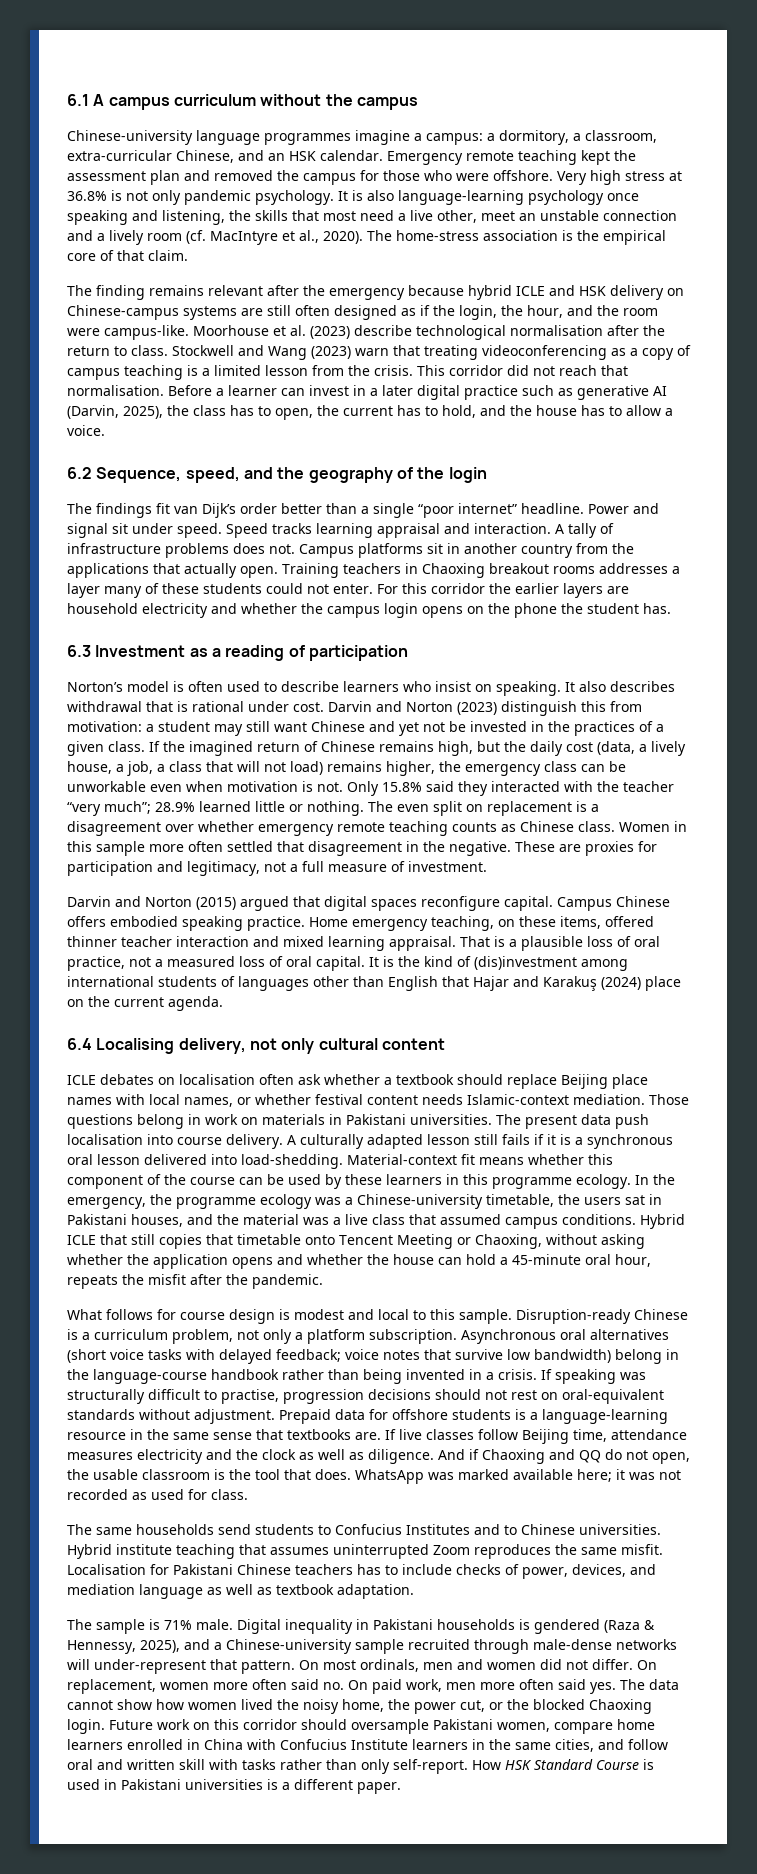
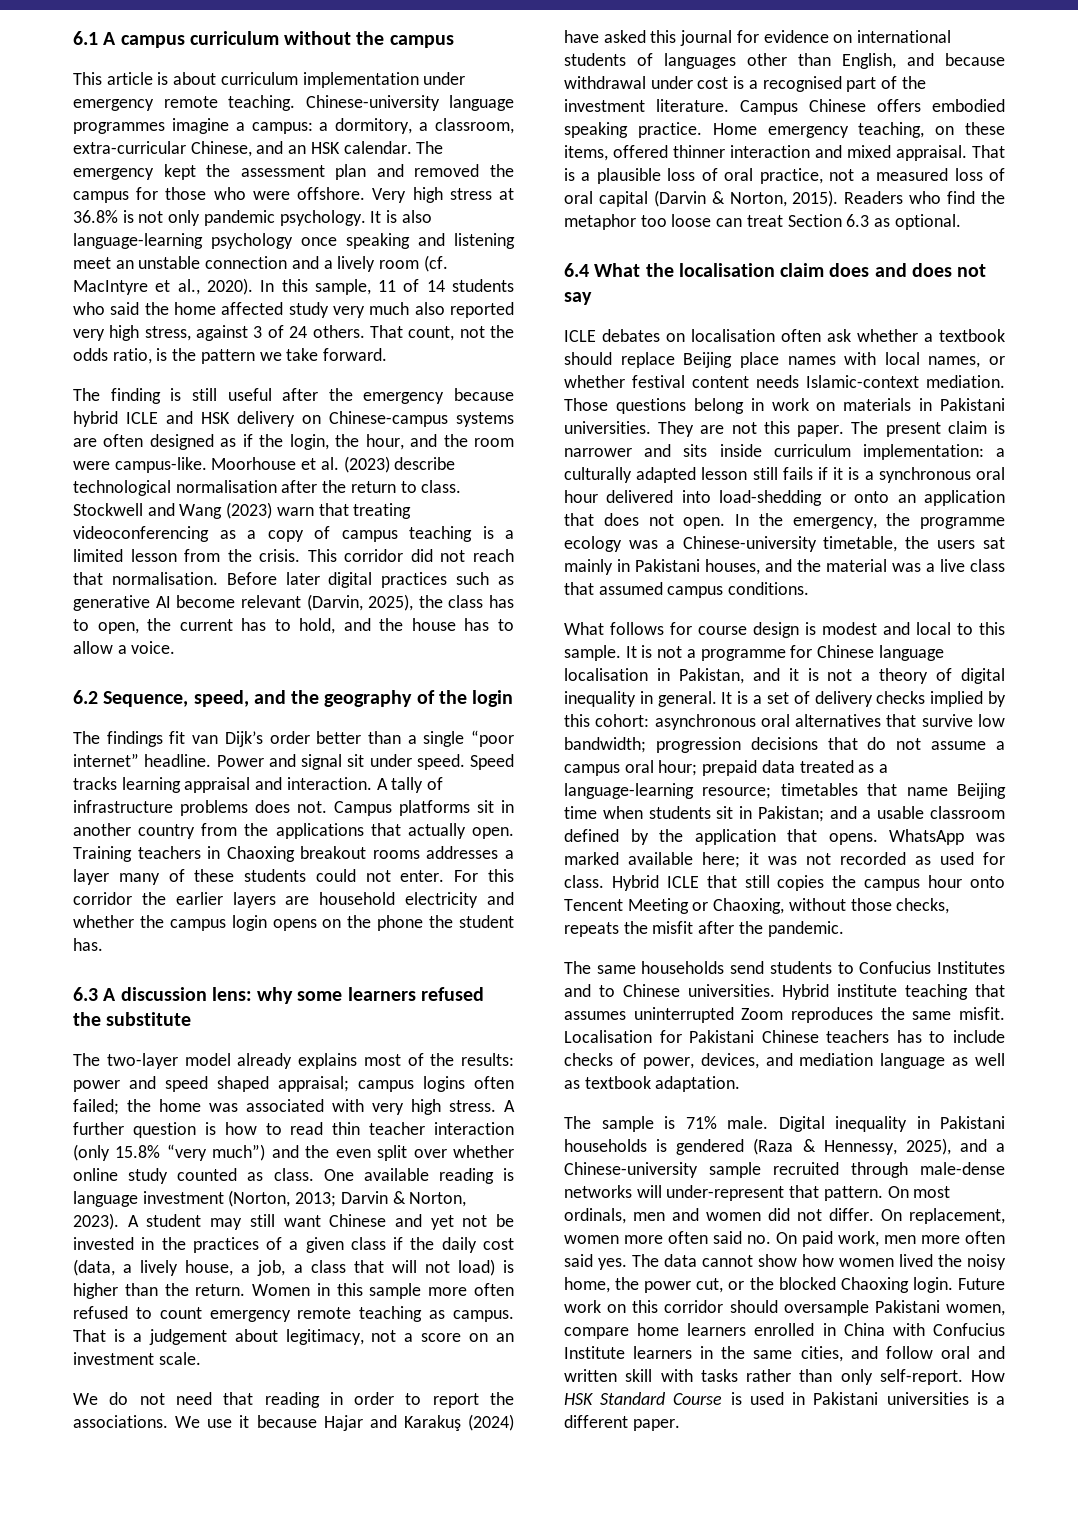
+ This article is about curriculum implementation under emergency remote teaching.
- Emergency remote teaching kept the assessment plan and removed the campus for those who were offshore.
+ The emergency kept the assessment plan and removed the campus for those who were offshore.
- It is also language-learning psychology once speaking and listening, the skills that most need a live other, meet an unstable connection and a lively room (cf. MacIntyre et al., 2020).
+ It is also language-learning psychology once speaking and listening meet an unstable connection and a lively room (cf. MacIntyre et al., 2020).
- The home-stress association is the empirical core of that claim.
+ In this sample, 11 of 14 students who said the home affected study very much also reported very high stress, against 3 of 24 others. That count, not the odds ratio, is the pattern we take forward.
- The finding remains relevant after the emergency because hybrid ICLE and HSK delivery on Chinese-campus systems are still often designed as if the login, the hour, and the room were campus-like.
+ The finding is still useful after the emergency because hybrid ICLE and HSK delivery on Chinese-campus systems are often designed as if the login, the hour, and the room were campus-like.
- Before a learner can invest in a later digital practice such as generative AI (Darvin, 2025), the class has to open, the current has to hold, and the house has to allow a voice.
+ Before later digital practices such as generative AI become relevant (Darvin, 2025), the class has to open, the current has to hold, and the house has to allow a voice.
- 6.3 Investment as a reading of participation
- Norton’s model is often used to describe learners who insist on speaking. It also describes withdrawal that is rational under cost. Darvin and Norton (2023) distinguish this from motivation: a student may still want Chinese and yet not be invested in the practices of a given class. If the imagined return of Chinese remains high, but the daily cost (data, a lively house, a job, a class that will not load) remains higher, the emergency class can be unworkable even when motivation is not. Only 15.8% said they interacted with the teacher “very much”; 28.9% learned little or nothing. The even split on replacement is a disagreement over whether emergency remote teaching counts as Chinese class.
+ 6.3 A discussion lens: why some learners refused the substitute
+ The two-layer model already explains most of the results: power and speed shaped appraisal; campus logins often failed; the home was associated with very high stress. A further question is how to read thin teacher interaction (only 15.8% “very much”) and the even split over whether online study counted as class. One available reading is language investment (Norton, 2013; Darvin & Norton, 2023). A student may still want Chinese and yet not be invested in the practices of a given class if the daily cost (data, a lively house, a job, a class that will not load) is higher than the return.
- Women in this sample more often settled that disagreement in the negative. These are proxies for participation and legitimacy, not a full measure of investment.
- Darvin and Norton (2015) argued that digital spaces reconfigure capital.
+ Women in this sample more often refused to count emergency remote teaching as campus. That is a judgement about legitimacy, not a score on an investment scale.
+ We do not need that reading in order to report the associations. We use it because Hajar and Karakuş (2024) have asked this journal for evidence on international students of languages other than English, and because withdrawal under cost is a recognised part of the investment literature.
- Home emergency teaching, on these items, offered thinner teacher interaction and mixed learning appraisal.
+ Home emergency teaching, on these items, offered thinner interaction and mixed appraisal.
- That is a plausible loss of oral practice, not a measured loss of oral capital. It is the kind of (dis)investment among international students of languages other than English that Hajar and Karakuş (2024) place on the current agenda.
- 6.4 Localising delivery, not only cultural content
+ That is a plausible loss of oral practice, not a measured loss of oral capital (Darvin & Norton, 2015). Readers who find the metaphor too loose can treat Section 6.3 as optional.
+ 6.4 What the localisation claim does and does not say
- The present data push localisation into course delivery. A culturally adapted lesson still fails if it is a synchronous oral lesson delivered into load-shedding. Material-context fit means whether this component of the course can be used by these learners in this programme ecology.
+ They are not this paper. The present claim is narrower and sits inside curriculum implementation: a culturally adapted lesson still fails if it is a synchronous oral hour delivered into load-shedding or onto an application that does not open.
- In the emergency, the programme ecology was a Chinese-university timetable, the users sat in Pakistani houses, and the material was a live class that assumed campus conditions. Hybrid ICLE that still copies that timetable onto Tencent Meeting or Chaoxing, without asking whether the application opens and whether the house can hold a 45-minute oral hour, repeats the misfit after the pandemic.
+ In the emergency, the programme ecology was a Chinese-university timetable, the users sat mainly in Pakistani houses, and the material was a live class that assumed campus conditions.
- Disruption-ready Chinese is a curriculum problem, not only a platform subscription. Asynchronous oral alternatives (short voice tasks with delayed feedback; voice notes that survive low bandwidth) belong in the language-course handbook rather than being invented in a crisis. If speaking was structurally difficult to practise, progression decisions should not rest on oral-equivalent standards without adjustment. Prepaid data for offshore students is a language-learning resource in the same sense that textbooks are. If live classes follow Beijing time, attendance measures electricity and the clock as well as diligence. And if Chaoxing and QQ do not open, the usable classroom is the tool that does.
+ It is not a programme for Chinese language localisation in Pakistan, and it is not a theory of digital inequality in general. It is a set of delivery checks implied by this cohort: asynchronous oral alternatives that survive low bandwidth; progression decisions that do not assume a campus oral hour; prepaid data treated as a language-learning resource; timetables that name Beijing time when students sit in Pakistan; and a usable classroom defined by the application that opens.
+ Hybrid ICLE that still copies the campus hour onto Tencent Meeting or Chaoxing, without those checks, repeats the misfit after the pandemic.

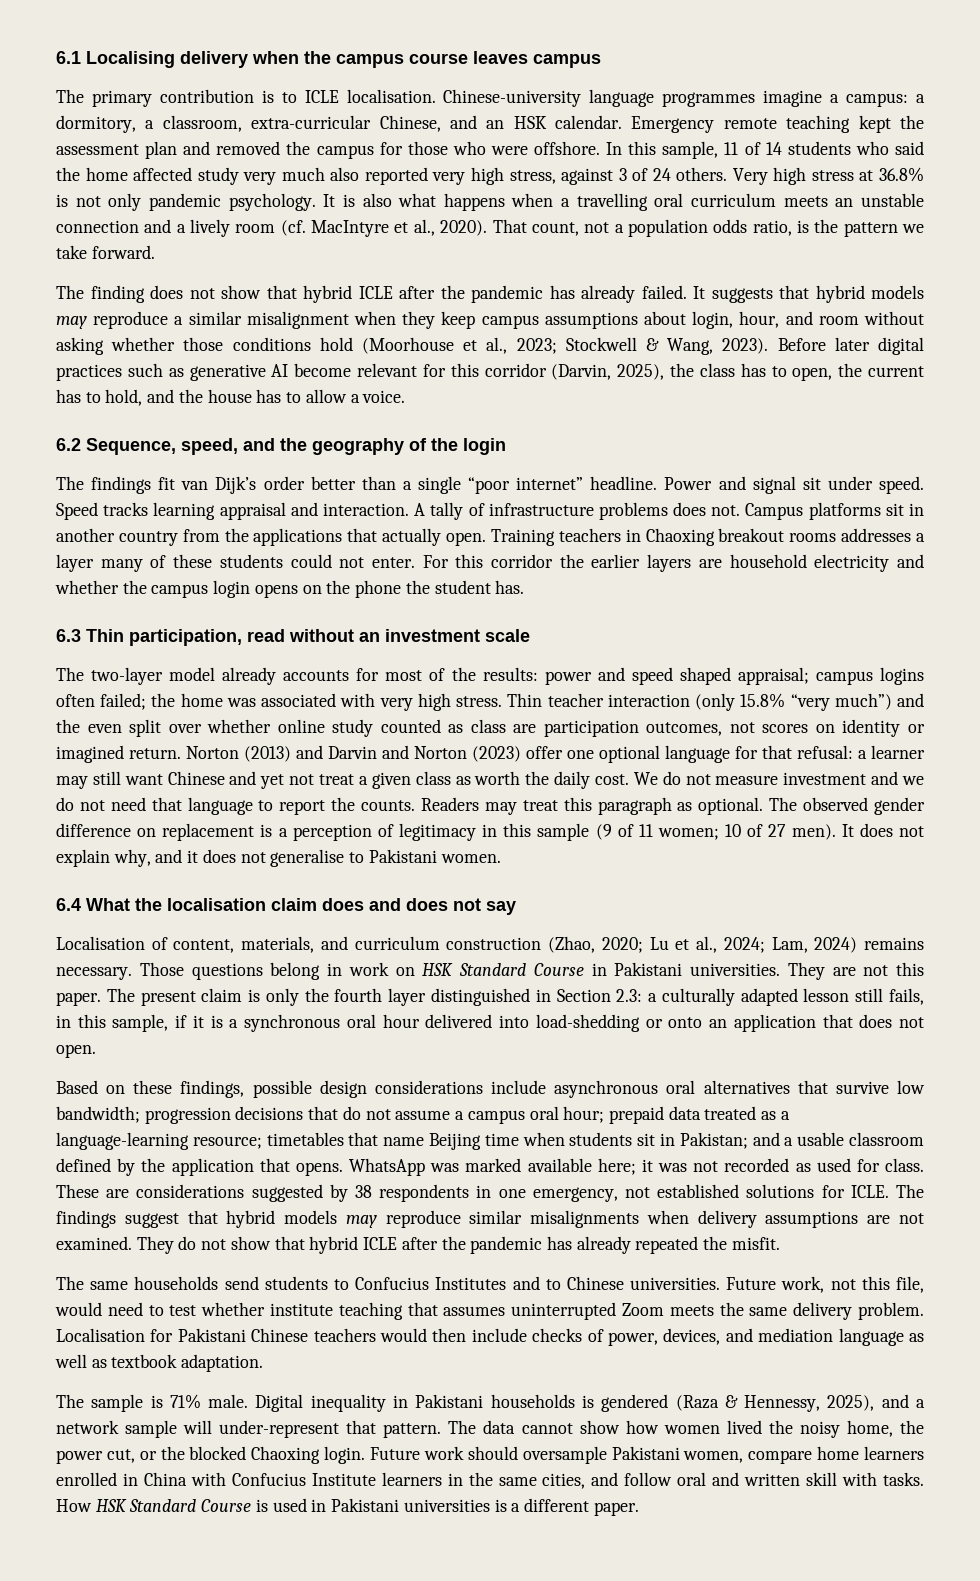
- 6.1 A campus curriculum without the campus
- This article is about curriculum implementation under emergency remote teaching.
+ 6.1 Localising delivery when the campus course leaves campus
+ The primary contribution is to ICLE localisation.
- The emergency kept the assessment plan and removed the campus for those who were offshore.
+ Emergency remote teaching kept the assessment plan and removed the campus for those who were offshore.
- Very high stress at 36.8% is not only pandemic psychology. It is also language-learning psychology once speaking and listening meet an unstable connection and a lively room (cf. MacIntyre et al., 2020).
+ Very high stress at 36.8% is not only pandemic psychology. It is also what happens when a travelling oral curriculum meets an unstable connection and a lively room (cf. MacIntyre et al., 2020).
- That count, not the odds ratio, is the pattern we take forward.
+ That count, not a population odds ratio, is the pattern we take forward.
- The finding is still useful after the emergency because hybrid ICLE and HSK delivery on Chinese-campus systems are often designed as if the login, the hour, and the room were campus-like. Moorhouse et al. (2023) describe technological normalisation after the return to class. Stockwell and Wang (2023) warn that treating videoconferencing as a copy of campus teaching is a limited lesson from the crisis. This corridor did not reach that normalisation.
+ The finding does not show that hybrid ICLE after the pandemic has already failed. It suggests that hybrid models may reproduce a similar misalignment when they keep campus assumptions about login, hour, and room without asking whether those conditions hold (Moorhouse et al., 2023; Stockwell & Wang, 2023).
- Before later digital practices such as generative AI become relevant (Darvin, 2025), the class has to open, the current has to hold, and the house has to allow a voice.
+ Before later digital practices such as generative AI become relevant for this corridor (Darvin, 2025), the class has to open, the current has to hold, and the house has to allow a voice.
- 6.3 A discussion lens: why some learners refused the substitute
+ 6.3 Thin participation, read without an investment scale
- The two-layer model already explains most of the results: power and speed shaped appraisal; campus logins often failed; the home was associated with very high stress.
+ The two-layer model already accounts for most of the results: power and speed shaped appraisal; campus logins often failed; the home was associated with very high stress.
- A further question is how to read thin teacher interaction (only 15.8% “very much”) and the even split over whether online study counted as class. One available reading is language investment (Norton, 2013; Darvin & Norton, 2023). A student may still want Chinese and yet not be invested in the practices of a given class if the daily cost (data, a lively house, a job, a class that will not load) is higher than the return. Women in this sample more often refused to count emergency remote teaching as campus. That is a judgement about legitimacy, not a score on an investment scale.
- We do not need that reading in order to report the associations. We use it because Hajar and Karakuş (2024) have asked this journal for evidence on international students of languages other than English, and because withdrawal under cost is a recognised part of the investment literature. Campus Chinese offers embodied speaking practice. Home emergency teaching, on these items, offered thinner interaction and mixed appraisal. That is a plausible loss of oral practice, not a measured loss of oral capital (Darvin & Norton, 2015). Readers who find the metaphor too loose can treat Section 6.3 as optional.
+ Thin teacher interaction (only 15.8% “very much”) and the even split over whether online study counted as class are participation outcomes, not scores on identity or imagined return. Norton (2013) and Darvin and Norton (2023) offer one optional language for that refusal: a learner may still want Chinese and yet not treat a given class as worth the daily cost. We do not measure investment and we do not need that language to report the counts. Readers may treat this paragraph as optional. The observed gender difference on replacement is a perception of legitimacy in this sample (9 of 11 women; 10 of 27 men). It does not explain why, and it does not generalise to Pakistani women.
- ICLE debates on localisation often ask whether a textbook should replace Beijing place names with local names, or whether festival content needs Islamic-context mediation.
+ Localisation of content, materials, and curriculum construction (Zhao, 2020; Lu et al., 2024; Lam, 2024) remains necessary.
- Those questions belong in work on materials in Pakistani universities.
+ Those questions belong in work on HSK Standard Course in Pakistani universities.
- The present claim is narrower and sits inside curriculum implementation:
+ The present claim is only the fourth layer distinguished in Section 2.3:
- a culturally adapted lesson still fails if it is a synchronous oral hour delivered into load-shedding or onto an application that does not open. In the emergency, the programme ecology was a Chinese-university timetable, the users sat mainly in Pakistani houses, and the material was a live class that assumed campus conditions.
- What follows for course design is modest and local to this sample. It is not a programme for Chinese language localisation in Pakistan, and it is not a theory of digital inequality in general. It is a set of delivery checks implied by this cohort: asynchronous oral alternatives that survive low bandwidth;
+ a culturally adapted lesson still fails, in this sample, if it is a synchronous oral hour delivered into load-shedding or onto an application that does not open.
+ Based on these findings, possible design considerations include asynchronous oral alternatives that survive low bandwidth;
- Hybrid ICLE that still copies the campus hour onto Tencent Meeting or Chaoxing, without those checks, repeats the misfit after the pandemic.
+ These are considerations suggested by 38 respondents in one emergency, not established solutions for ICLE. The findings suggest that hybrid models may reproduce similar misalignments when delivery assumptions are not examined. They do not show that hybrid ICLE after the pandemic has already repeated the misfit.
- Hybrid institute teaching that assumes uninterrupted Zoom reproduces the same misfit.
+ Future work, not this file, would need to test whether institute teaching that assumes uninterrupted Zoom meets the same delivery problem.
- Localisation for Pakistani Chinese teachers has to include checks of power, devices, and mediation language as well as textbook adaptation.
+ Localisation for Pakistani Chinese teachers would then include checks of power, devices, and mediation language as well as textbook adaptation.
- Digital inequality in Pakistani households is gendered (Raza & Hennessy, 2025), and a Chinese-university sample recruited through male-dense networks will under-represent that pattern. On most ordinals, men and women did not differ. On replacement, women more often said no. On paid work, men more often said yes.
+ Digital inequality in Pakistani households is gendered (Raza & Hennessy, 2025), and a network sample will under-represent that pattern.
- Future work on this corridor should oversample Pakistani women, compare home learners enrolled in China with Confucius Institute learners in the same cities, and follow oral and written skill with tasks rather than only self-report.
+ Future work should oversample Pakistani women, compare home learners enrolled in China with Confucius Institute learners in the same cities, and follow oral and written skill with tasks.

